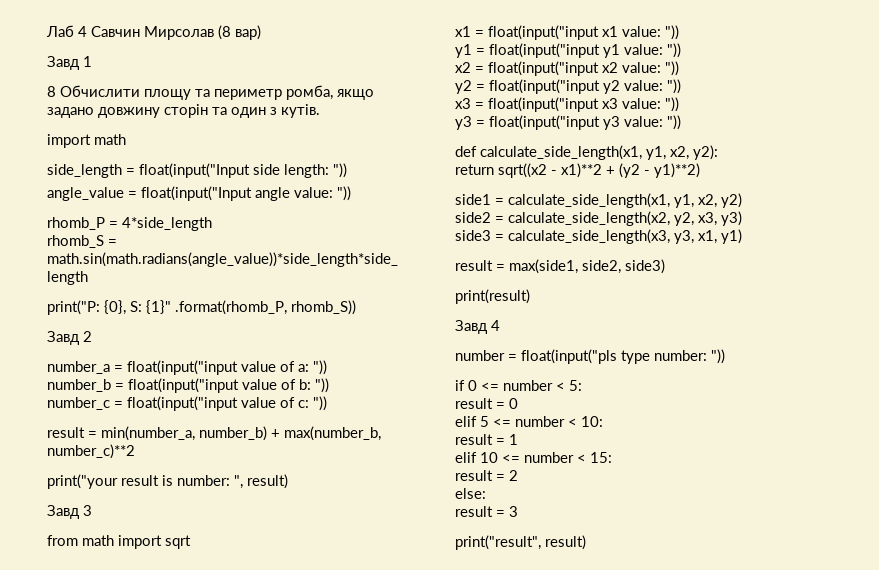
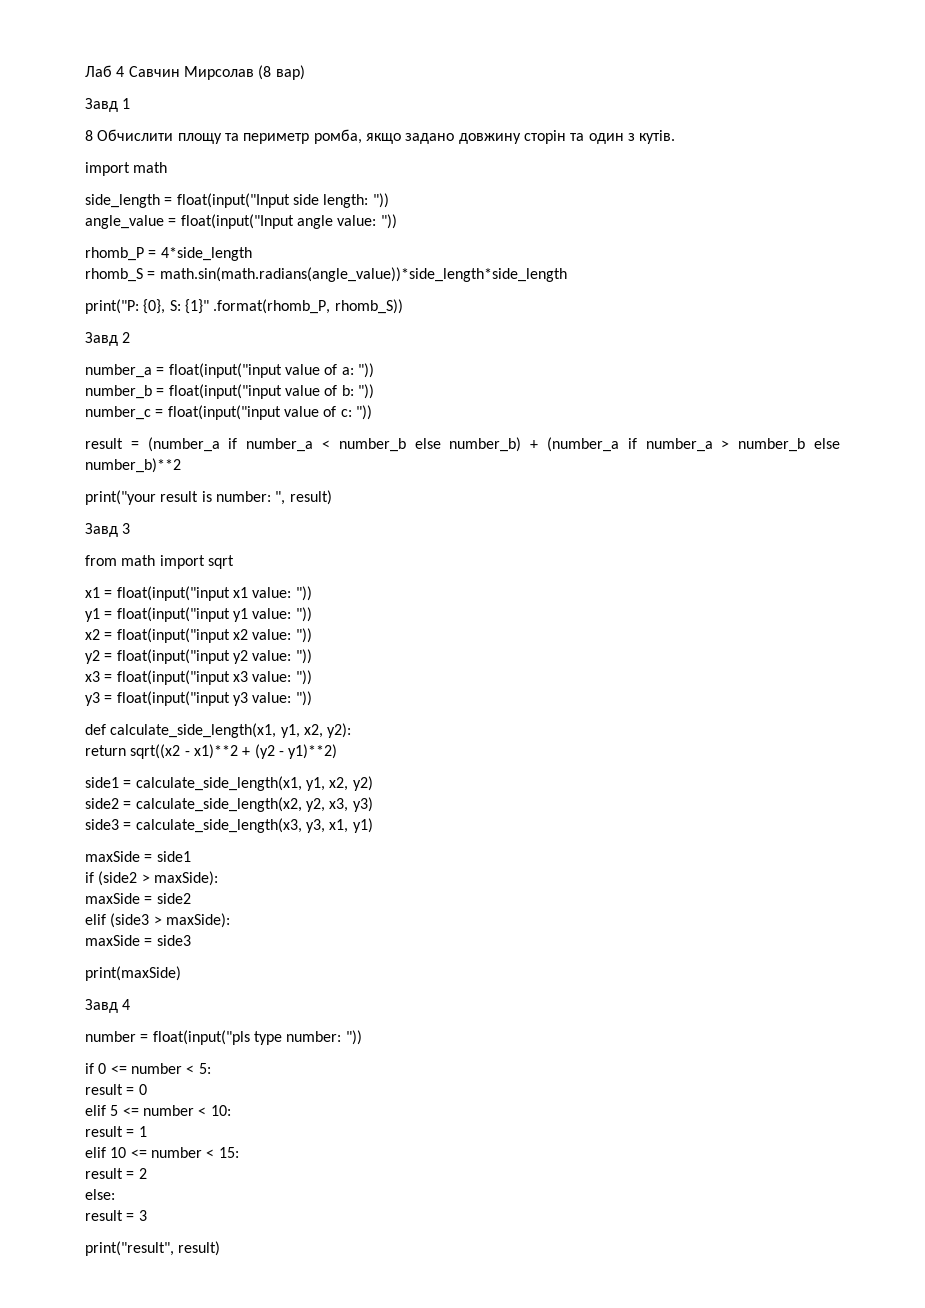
- result = min(number_a, number_b) + max(number_b, number_c)**2
+ result = (number_a if number_a < number_b else number_b) + (number_a if number_a > number_b else number_b)**2
- result = max(side1, side2, side3)
- print(result)
+ maxSide = side1
+ if (side2 > maxSide):
+ maxSide = side2
+ elif (side3 > maxSide):
+ maxSide = side3
+ print(maxSide)

